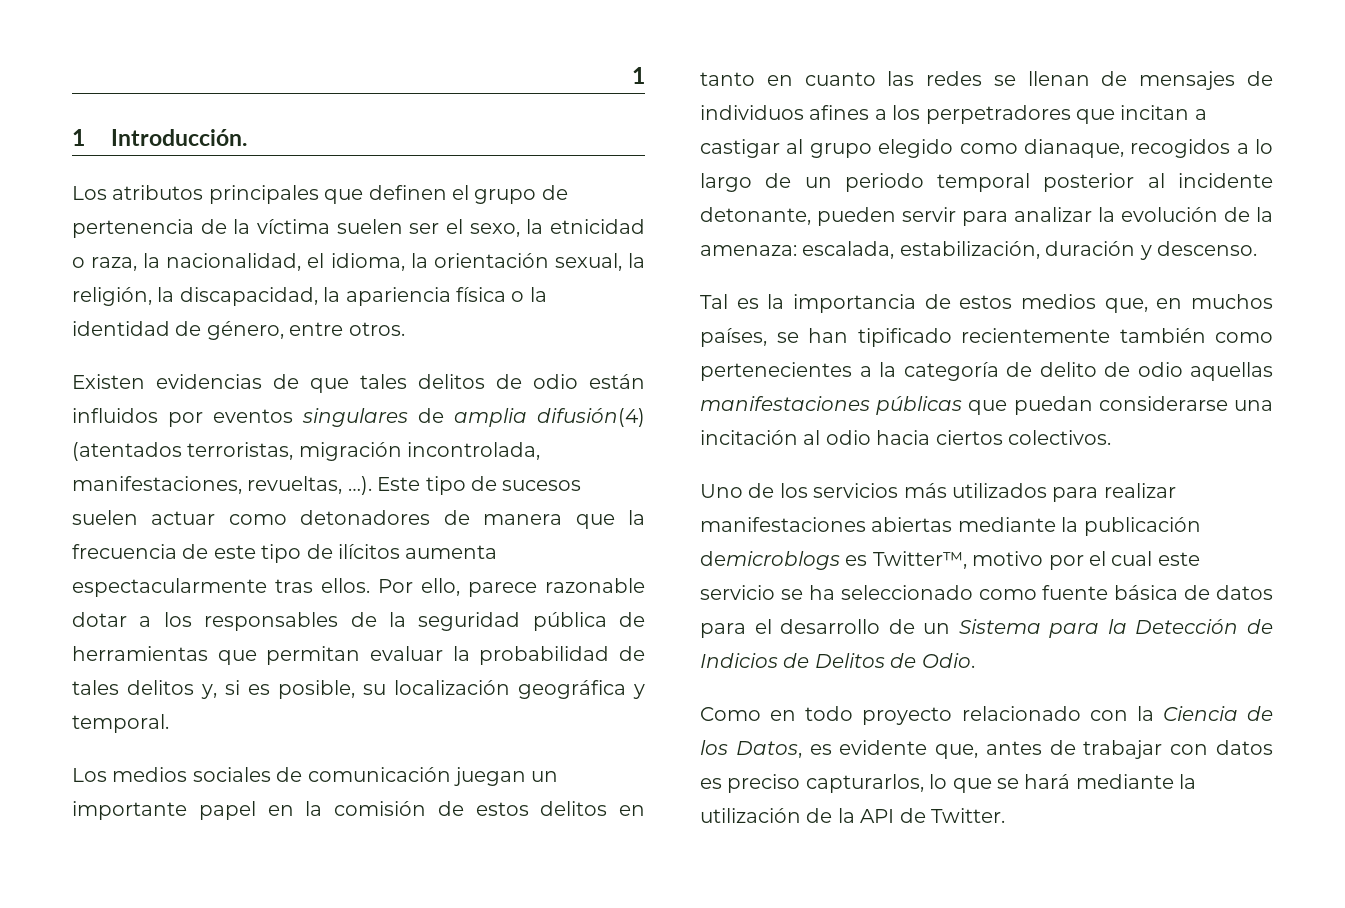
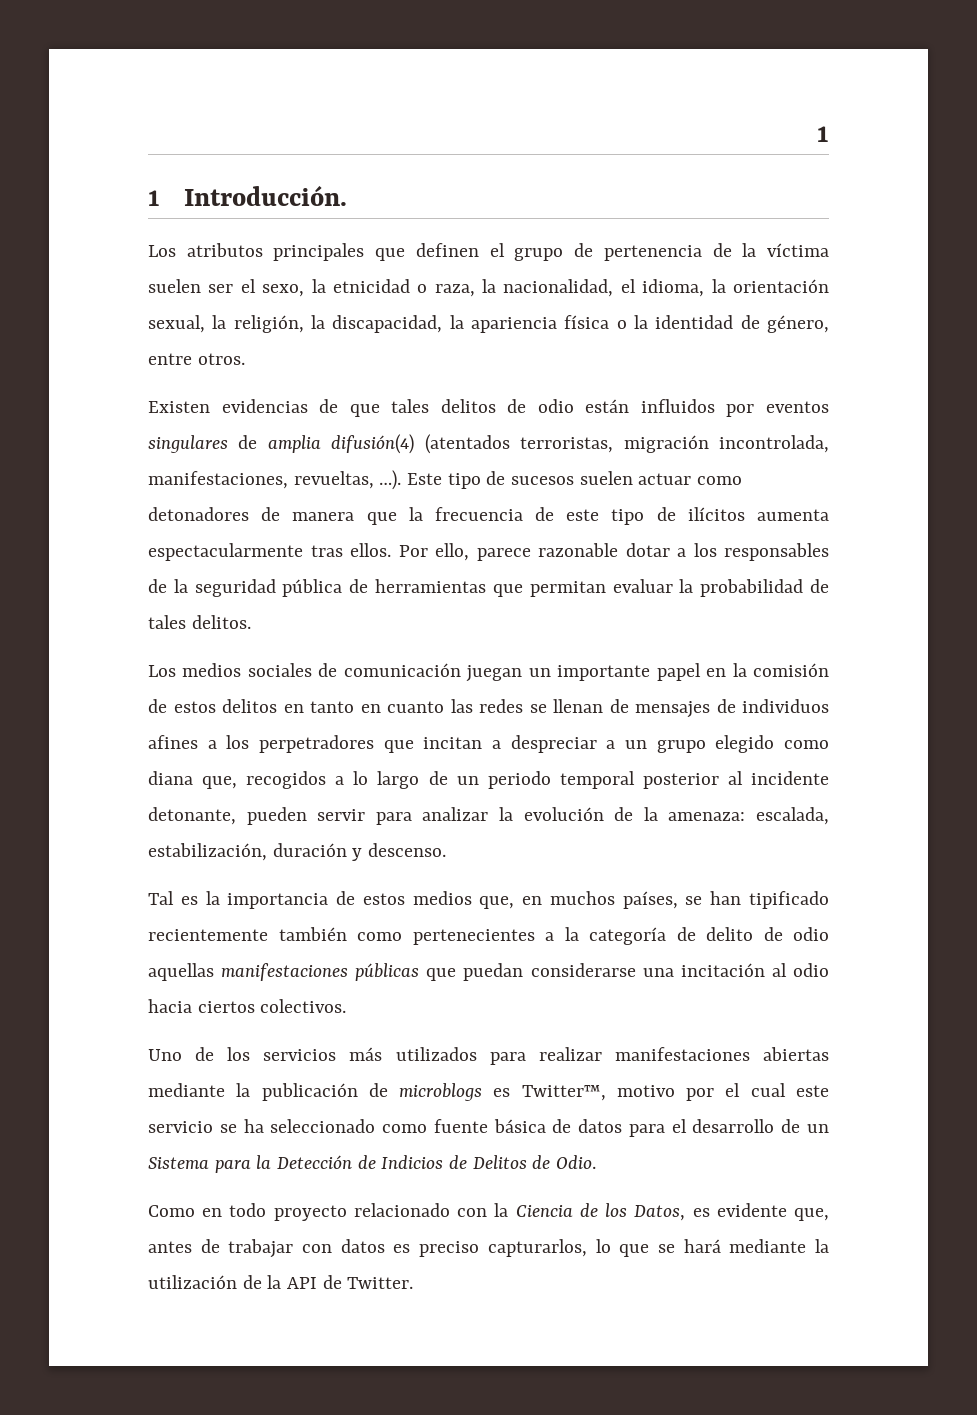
- Por ello, parece razonable dotar a los responsables de la seguridad pública de herramientas que permitan evaluar la probabilidad de tales delitos y, si es posible, su localización geográfica y temporal.
+ Por ello, parece razonable dotar a los responsables de la seguridad pública de herramientas que permitan evaluar la probabilidad de tales delitos.
- Los medios sociales de comunicación juegan un importante papel en la comisión de estos delitos en tanto en cuanto las redes se llenan de mensajes de individuos afines a los perpetradores que incitan a castigar al grupo elegido como dianaque, recogidos a lo largo de un periodo temporal posterior al incidente detonante, pueden servir para analizar la evolución de la amenaza:
+ Los medios sociales de comunicación juegan un importante papel en la comisión de estos delitos en tanto en cuanto las redes se llenan de mensajes de individuos afines a los perpetradores que incitan a despreciar a un grupo elegido como diana que, recogidos a lo largo de un periodo temporal posterior al incidente detonante, pueden servir para analizar la evolución de la amenaza:
- Uno de los servicios más utilizados para realizar manifestaciones abiertas mediante la publicación demicroblogs es Twitter™, motivo por el cual este servicio se ha seleccionado como fuente básica de datos para el desarrollo de un Sistema para la Detección de Indicios de Delitos de Odio.
+ Uno de los servicios más utilizados para realizar manifestaciones abiertas mediante la publicación de microblogs es Twitter™, motivo por el cual este servicio se ha seleccionado como fuente básica de datos para el desarrollo de un Sistema para la Detección de Indicios de Delitos de Odio.

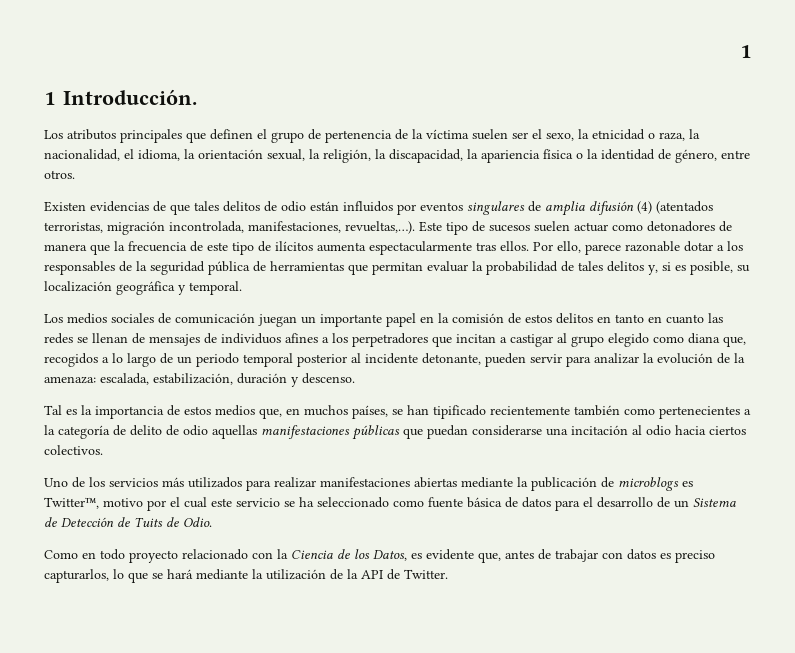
- Existen evidencias de que tales delitos de odio están influidos por eventos singulares de amplia difusión(4) (atentados terroristas, migración incontrolada, manifestaciones, revueltas, …).
+ Existen evidencias de que tales delitos de odio están influidos por eventos singulares de amplia difusión (4) (atentados terroristas, migración incontrolada, manifestaciones, revueltas,…).
- Por ello, parece razonable dotar a los responsables de la seguridad pública de herramientas que permitan evaluar la probabilidad de tales delitos.
+ Por ello, parece razonable dotar a los responsables de la seguridad pública de herramientas que permitan evaluar la probabilidad de tales delitos y, si es posible, su localización geográfica y temporal.
- Los medios sociales de comunicación juegan un importante papel en la comisión de estos delitos en tanto en cuanto las redes se llenan de mensajes de individuos afines a los perpetradores que incitan a despreciar a un grupo elegido como diana que, recogidos a lo largo de un periodo temporal posterior al incidente detonante, pueden servir para analizar la evolución de la amenaza:
+ Los medios sociales de comunicación juegan un importante papel en la comisión de estos delitos en tanto en cuanto las redes se llenan de mensajes de individuos afines a los perpetradores que incitan a castigar al grupo elegido como diana que, recogidos a lo largo de un periodo temporal posterior al incidente detonante, pueden servir para analizar la evolución de la amenaza:
- Uno de los servicios más utilizados para realizar manifestaciones abiertas mediante la publicación de microblogs es Twitter™, motivo por el cual este servicio se ha seleccionado como fuente básica de datos para el desarrollo de un Sistema para la Detección de Indicios de Delitos de Odio.
+ Uno de los servicios más utilizados para realizar manifestaciones abiertas mediante la publicación de microblogs es Twitter™, motivo por el cual este servicio se ha seleccionado como fuente básica de datos para el desarrollo de un Sistema de Detección de Tuits de Odio.

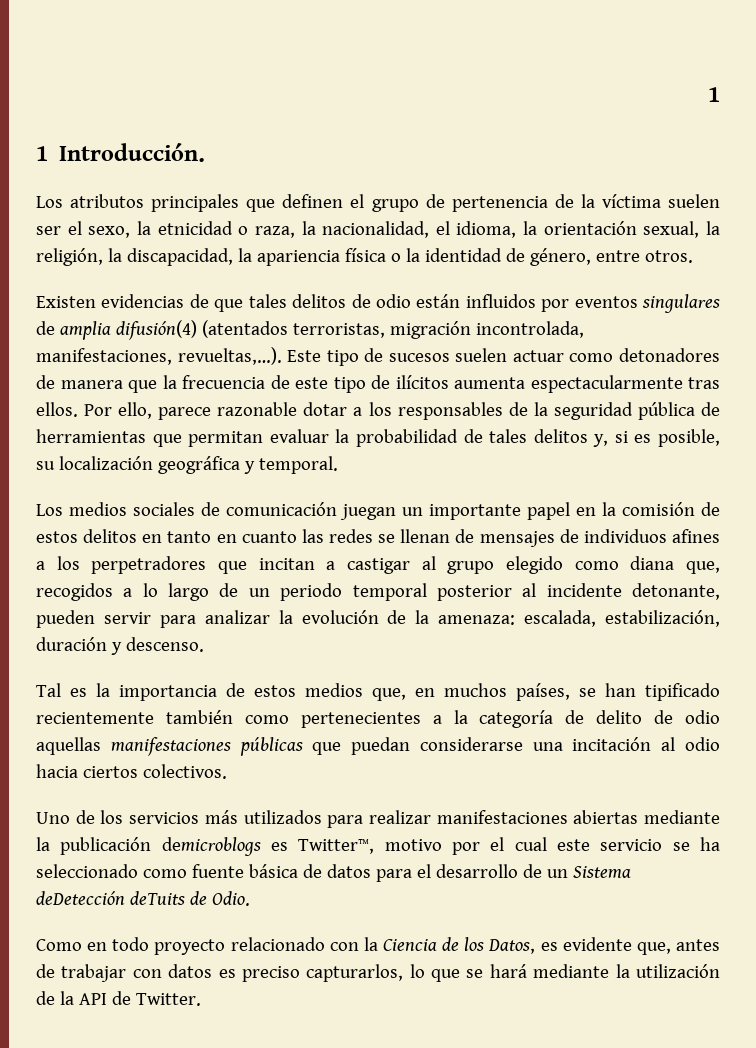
- Existen evidencias de que tales delitos de odio están influidos por eventos singulares de amplia difusión (4) (atentados terroristas, migración incontrolada, manifestaciones, revueltas,…).
+ Existen evidencias de que tales delitos de odio están influidos por eventos singulares de amplia difusión(4) (atentados terroristas, migración incontrolada, manifestaciones, revueltas,…).
- Uno de los servicios más utilizados para realizar manifestaciones abiertas mediante la publicación de microblogs es Twitter™, motivo por el cual este servicio se ha seleccionado como fuente básica de datos para el desarrollo de un Sistema de Detección de Tuits de Odio.
+ Uno de los servicios más utilizados para realizar manifestaciones abiertas mediante la publicación demicroblogs es Twitter™, motivo por el cual este servicio se ha seleccionado como fuente básica de datos para el desarrollo de un Sistema deDetección deTuits de Odio.

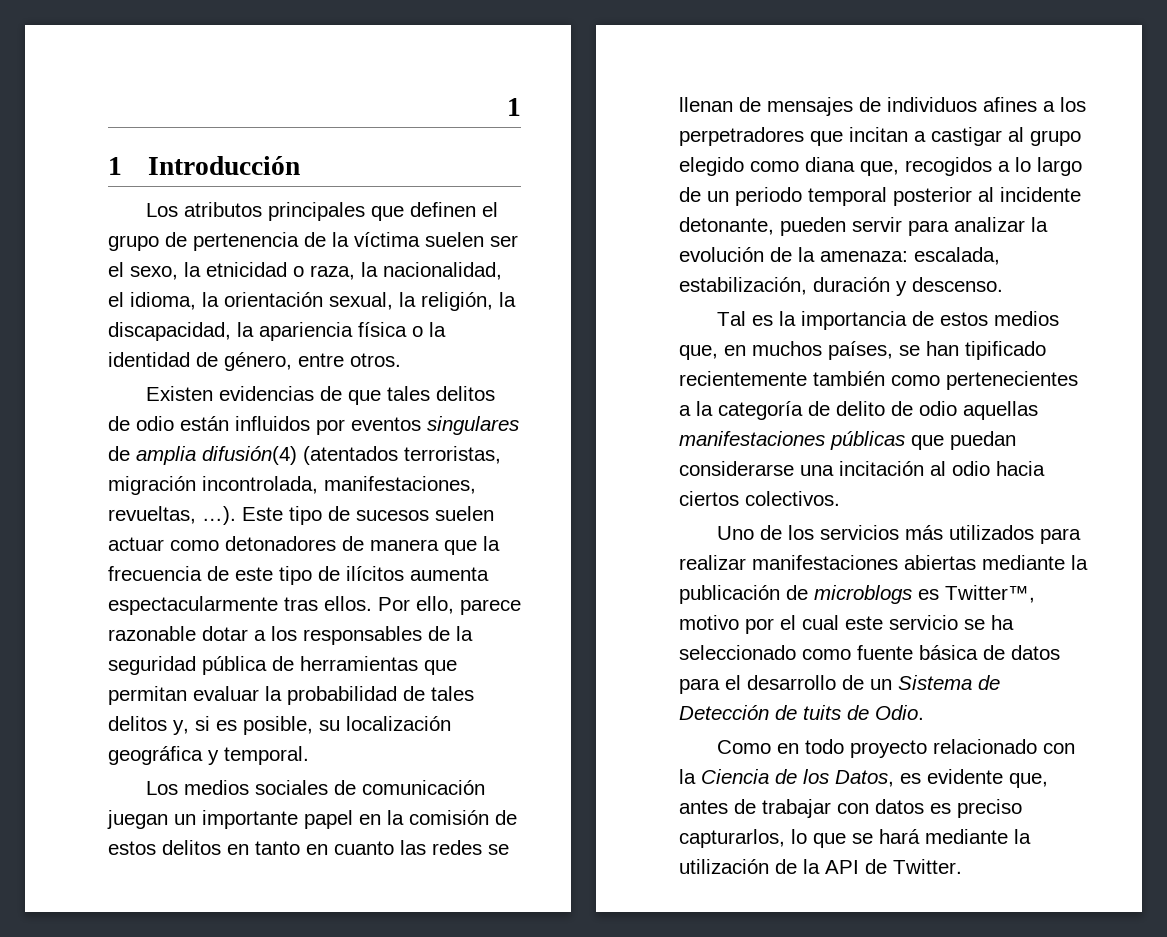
- 1 Introducción.
+ 1 Introducción
- Existen evidencias de que tales delitos de odio están influidos por eventos singulares de amplia difusión(4) (atentados terroristas, migración incontrolada, manifestaciones, revueltas,…).
+ Existen evidencias de que tales delitos de odio están influidos por eventos singulares de amplia difusión(4) (atentados terroristas, migración incontrolada, manifestaciones, revueltas, …).
- Uno de los servicios más utilizados para realizar manifestaciones abiertas mediante la publicación demicroblogs es Twitter™, motivo por el cual este servicio se ha seleccionado como fuente básica de datos para el desarrollo de un Sistema deDetección deTuits de Odio.
+ Uno de los servicios más utilizados para realizar manifestaciones abiertas mediante la publicación de microblogs es Twitter™, motivo por el cual este servicio se ha seleccionado como fuente básica de datos para el desarrollo de un Sistema de Detección de tuits de Odio.

